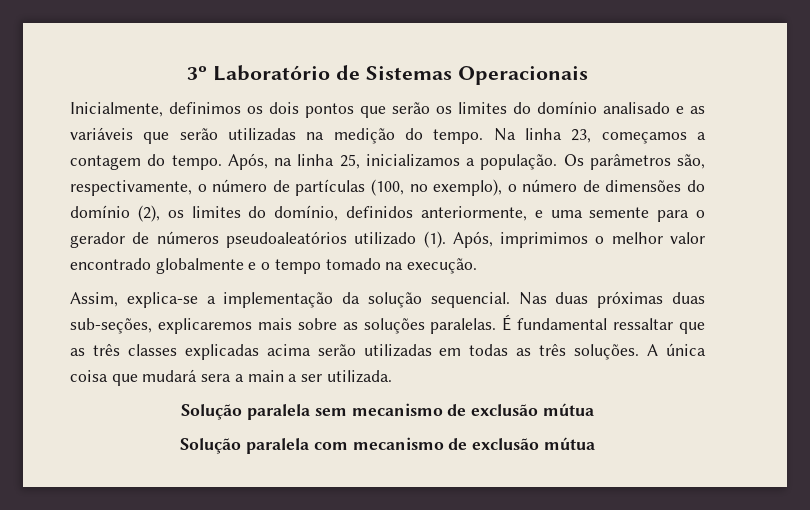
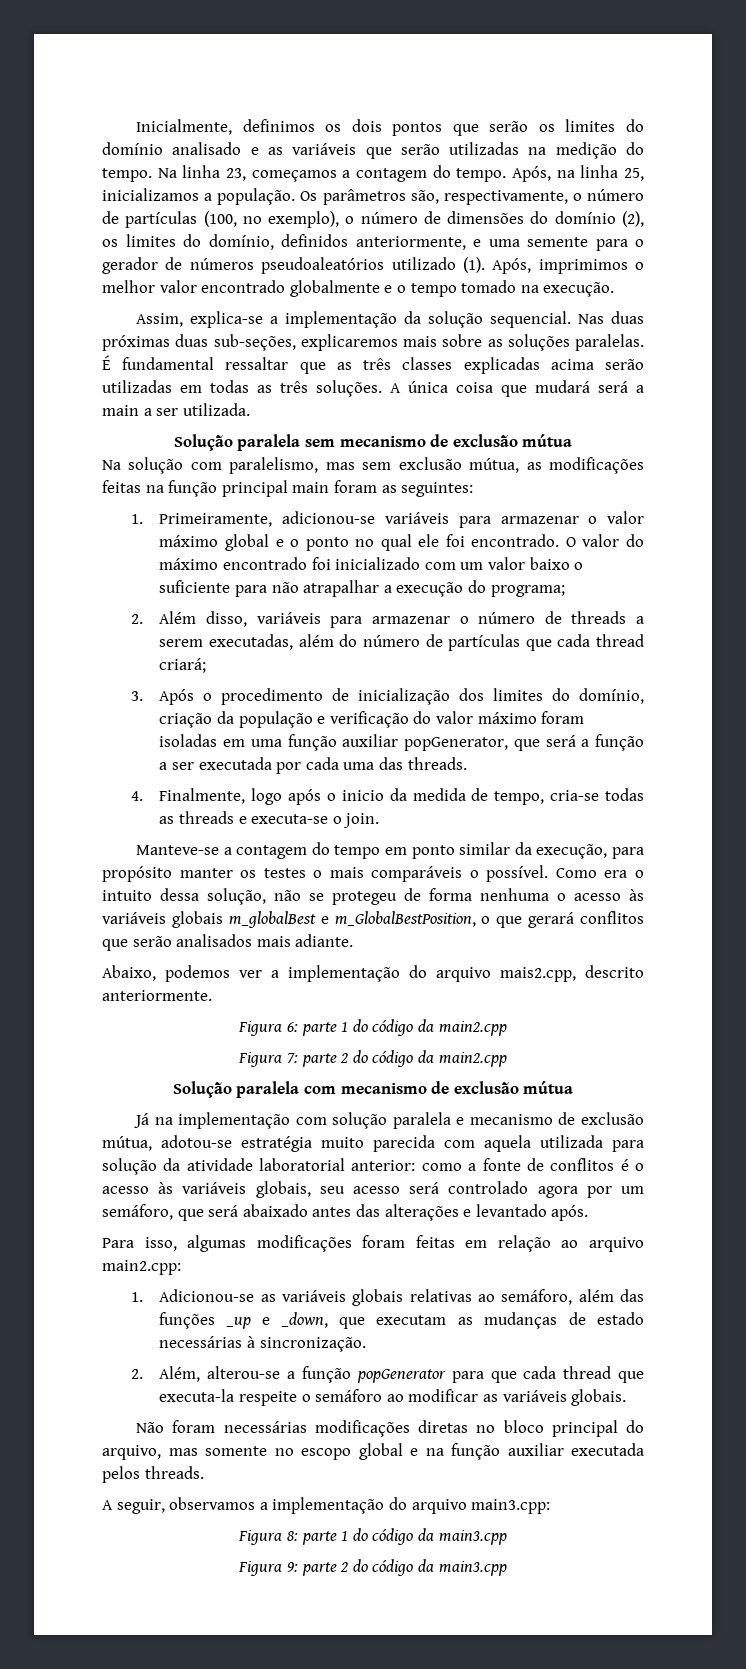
- 3º Laboratório de Sistemas Operacionais
- A única coisa que mudará sera a main a ser utilizada.
+ A única coisa que mudará será a main a ser utilizada.
+ Na solução com paralelismo, mas sem exclusão mútua, as modificações feitas na função principal main foram as seguintes:
+ 1. Primeiramente, adicionou-se variáveis para armazenar o valor máximo global e o ponto no qual ele foi encontrado. O valor do máximo encontrado foi inicializado com um valor baixo o suficiente para não atrapalhar a execução do programa;
+ 2. Além disso, variáveis para armazenar o número de threads a serem executadas, além do número de partículas que cada thread criará;
+ 3. Após o procedimento de inicialização dos limites do domínio, criação da população e verificação do valor máximo foram isoladas em uma função auxiliar popGenerator, que será a função a ser executada por cada uma das threads.
+ 4. Finalmente, logo após o inicio da medida de tempo, cria-se todas as threads e executa-se o join.
+ Manteve-se a contagem do tempo em ponto similar da execução, para propósito manter os testes o mais comparáveis o possível. Como era o intuito dessa solução, não se protegeu de forma nenhuma o acesso às variáveis globais m_globalBest e m_GlobalBestPosition, o que gerará conflitos que serão analisados mais adiante.
+ Abaixo, podemos ver a implementação do arquivo mais2.cpp, descrito anteriormente.
+ Figura 6: parte 1 do código da main2.cpp
+ Figura 7: parte 2 do código da main2.cpp
+ Já na implementação com solução paralela e mecanismo de exclusão mútua, adotou-se estratégia muito parecida com aquela utilizada para solução da atividade laboratorial anterior: como a fonte de conflitos é o acesso às variáveis globais, seu acesso será controlado agora por um semáforo, que será abaixado antes das alterações e levantado após.
+ Para isso, algumas modificações foram feitas em relação ao arquivo main2.cpp:
+ 1. Adicionou-se as variáveis globais relativas ao semáforo, além das funções _up e _down, que executam as mudanças de estado necessárias à sincronização.
+ 2. Além, alterou-se a função popGenerator para que cada thread que executa-la respeite o semáforo ao modificar as variáveis globais.
+ Não foram necessárias modificações diretas no bloco principal do arquivo, mas somente no escopo global e na função auxiliar executada pelos threads.
+ A seguir, observamos a implementação do arquivo main3.cpp:
+ Figura 8: parte 1 do código da main3.cpp
+ Figura 9: parte 2 do código da main3.cpp

